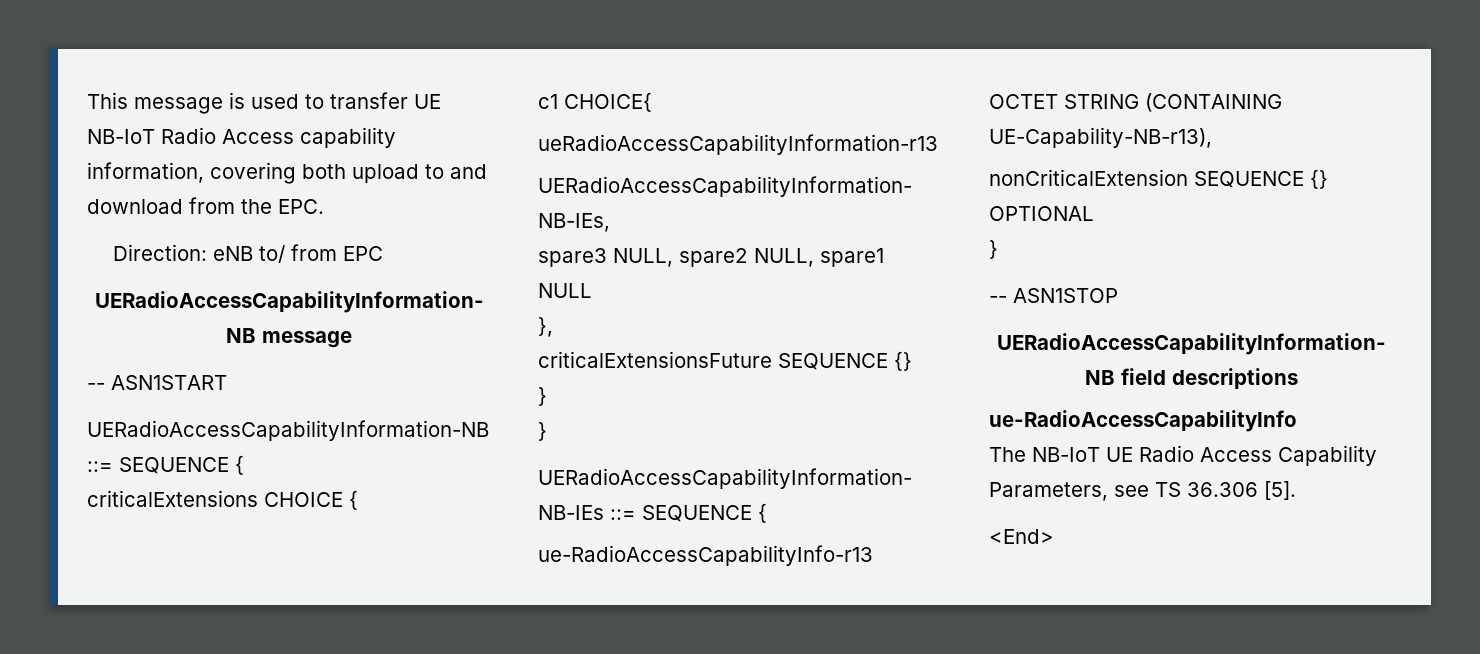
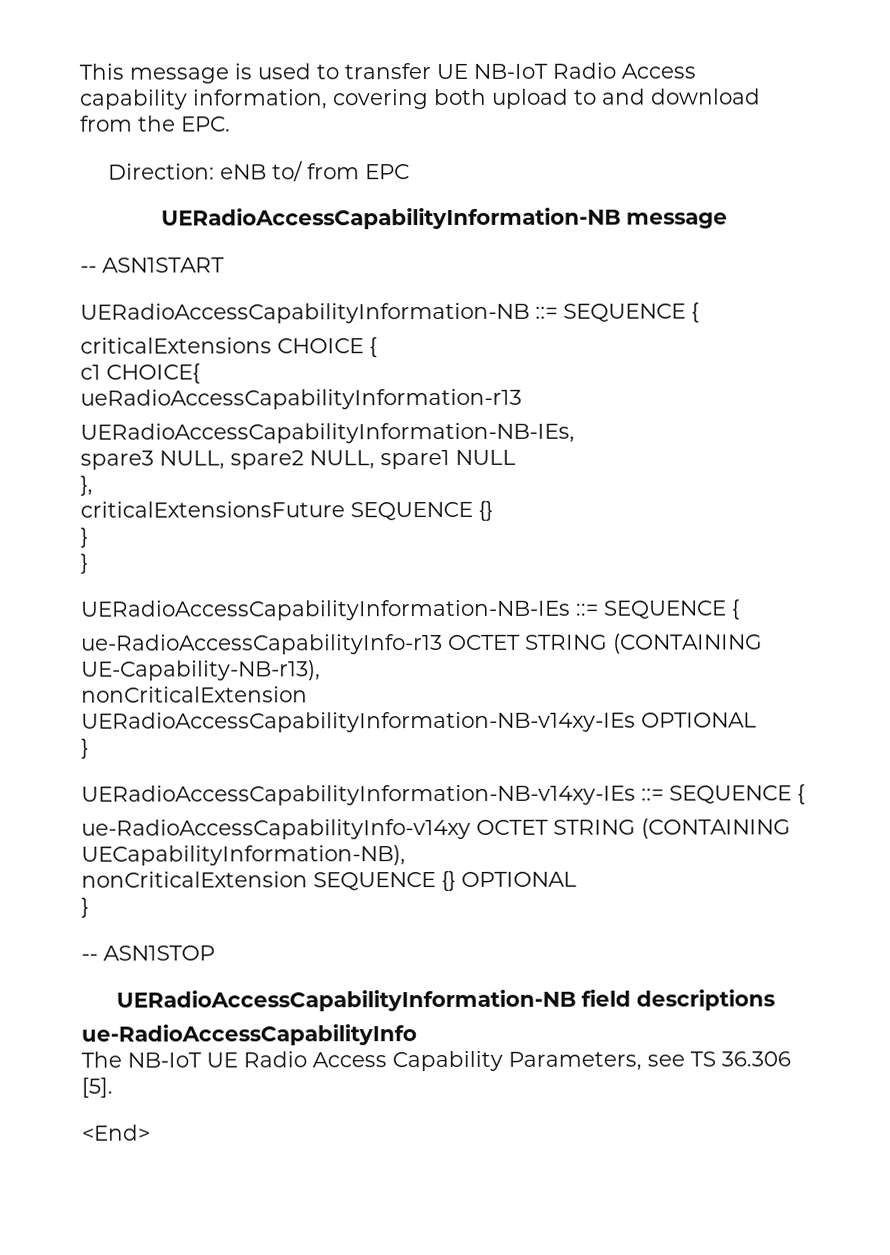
+ nonCriticalExtension UERadioAccessCapabilityInformation-NB-v14xy-IEs OPTIONAL
+ }
+ UERadioAccessCapabilityInformation-NB-v14xy-IEs ::= SEQUENCE {
+ ue-RadioAccessCapabilityInfo-v14xy OCTET STRING (CONTAINING UECapabilityInformation-NB),

